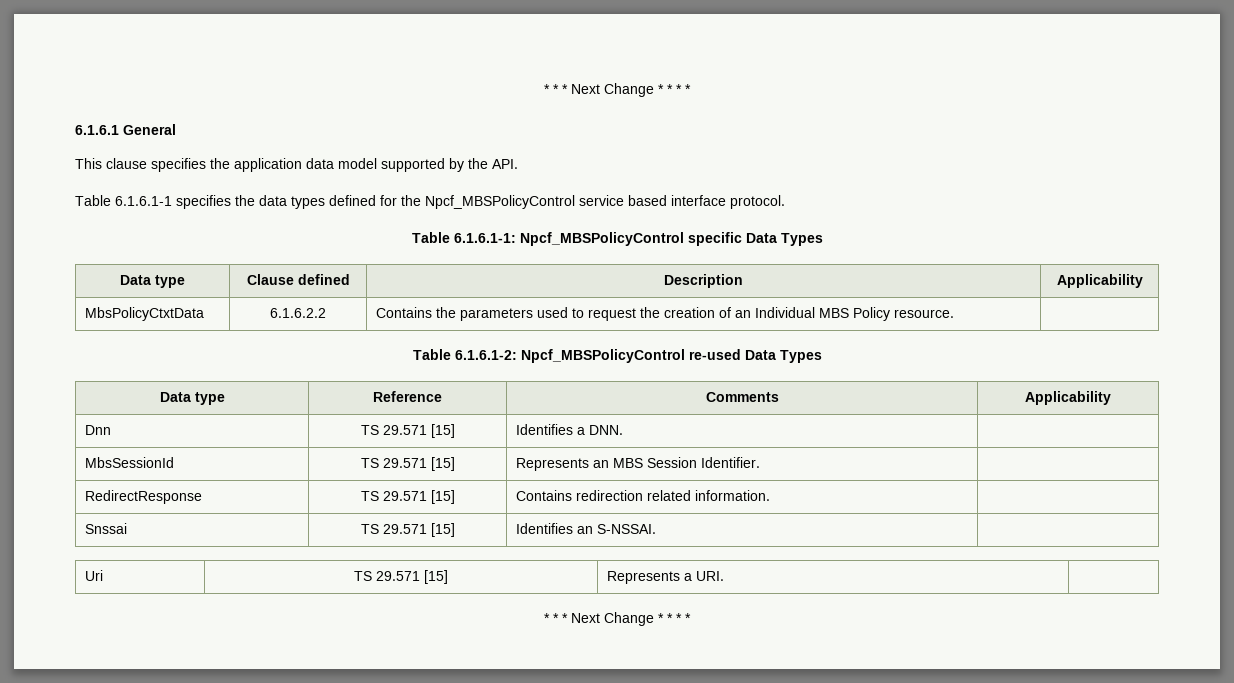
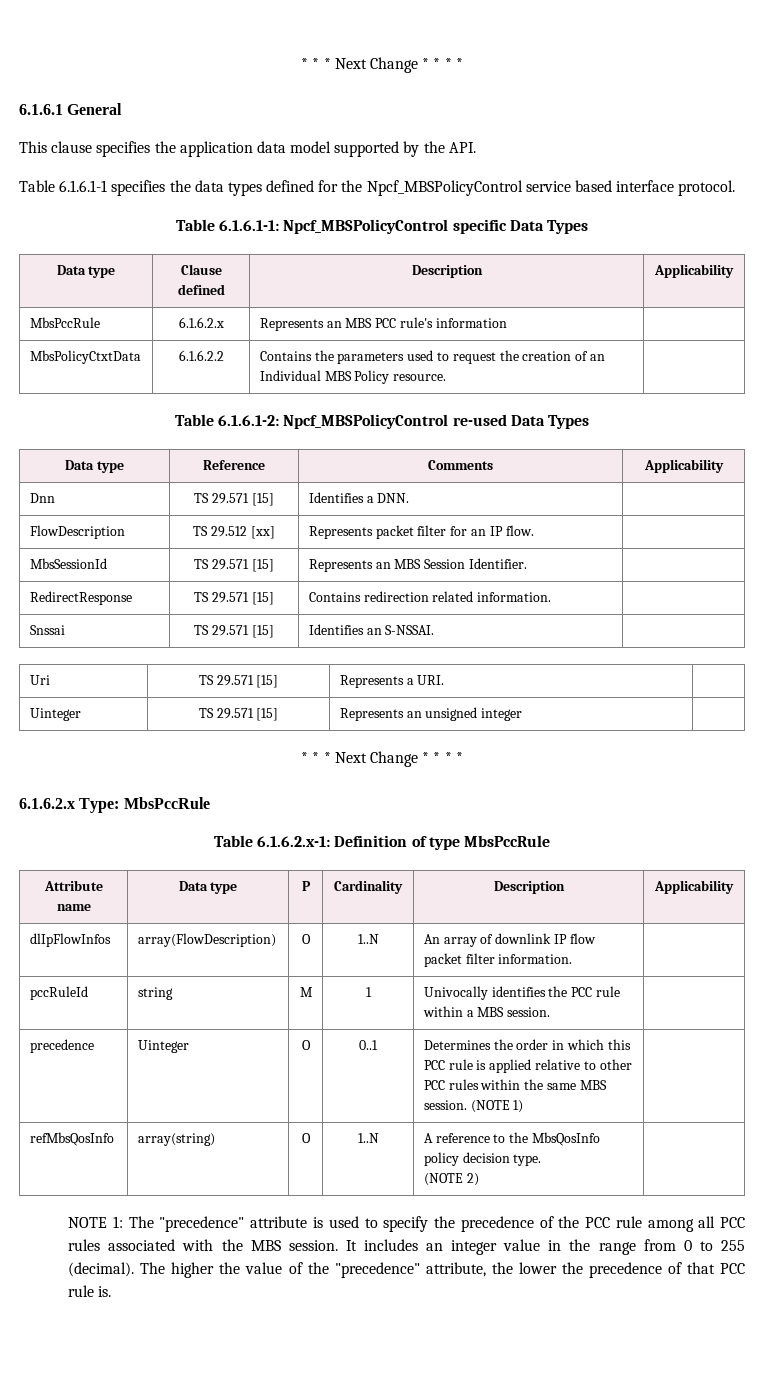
+ MbsPccRule | 6.1.6.2.x | Represents an MBS PCC rule's information |
+ FlowDescription | TS 29.512 [xx] | Represents packet filter for an IP flow. |
  Uri | TS 29.571 [15] | Represents a URI. |
+ Uinteger | TS 29.571 [15] | Represents an unsigned integer |
  * * * Next Change * * * *
+ 6.1.6.2.x Type: MbsPccRule
+ Table 6.1.6.2.x-1: Definition of type MbsPccRule
+ Attribute name | Data type | P | Cardinality | Description | Applicability
+ dlIpFlowInfos | array(FlowDescription) | O | 1..N | An array of downlink IP flow packet filter information. |
+ pccRuleId | string | M | 1 | Univocally identifies the PCC rule within a MBS session. |
+ precedence | Uinteger | O | 0..1 | Determines the order in which this PCC rule is applied relative to other PCC rules within the same MBS session. (NOTE 1) |
+ refMbsQosInfo | array(string) | O | 1..N | A reference to the MbsQosInfo policy decision type.
+ (NOTE 2) |
+ NOTE 1: The "precedence" attribute is used to specify the precedence of the PCC rule among all PCC rules associated with the MBS session. It includes an integer value in the range from 0 to 255 (decimal). The higher the value of the "precedence" attribute, the lower the precedence of that PCC rule is.

